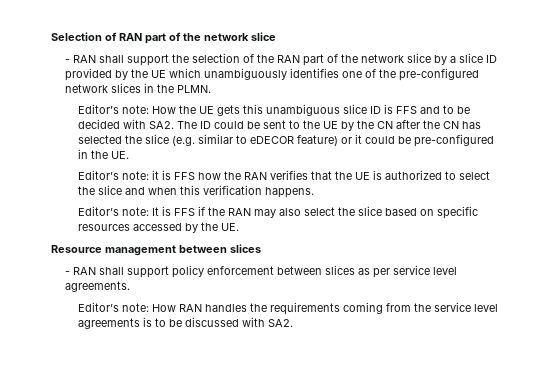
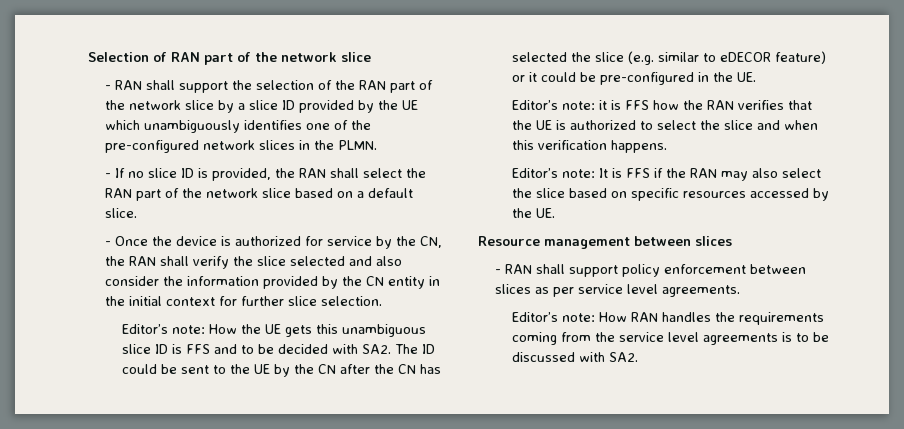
+ - If no slice ID is provided, the RAN shall select the RAN part of the network slice based on a default slice.
+ - Once the device is authorized for service by the CN, the RAN shall verify the slice selected and also consider the information provided by the CN entity in the initial context for further slice selection.

